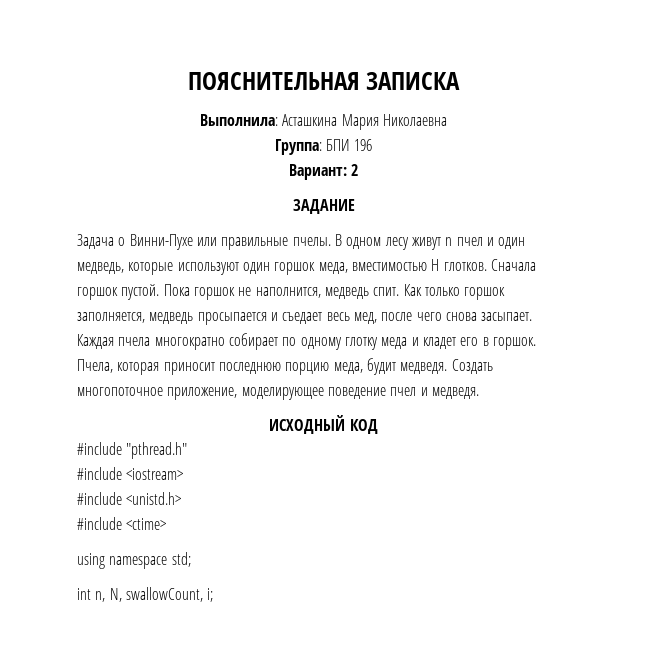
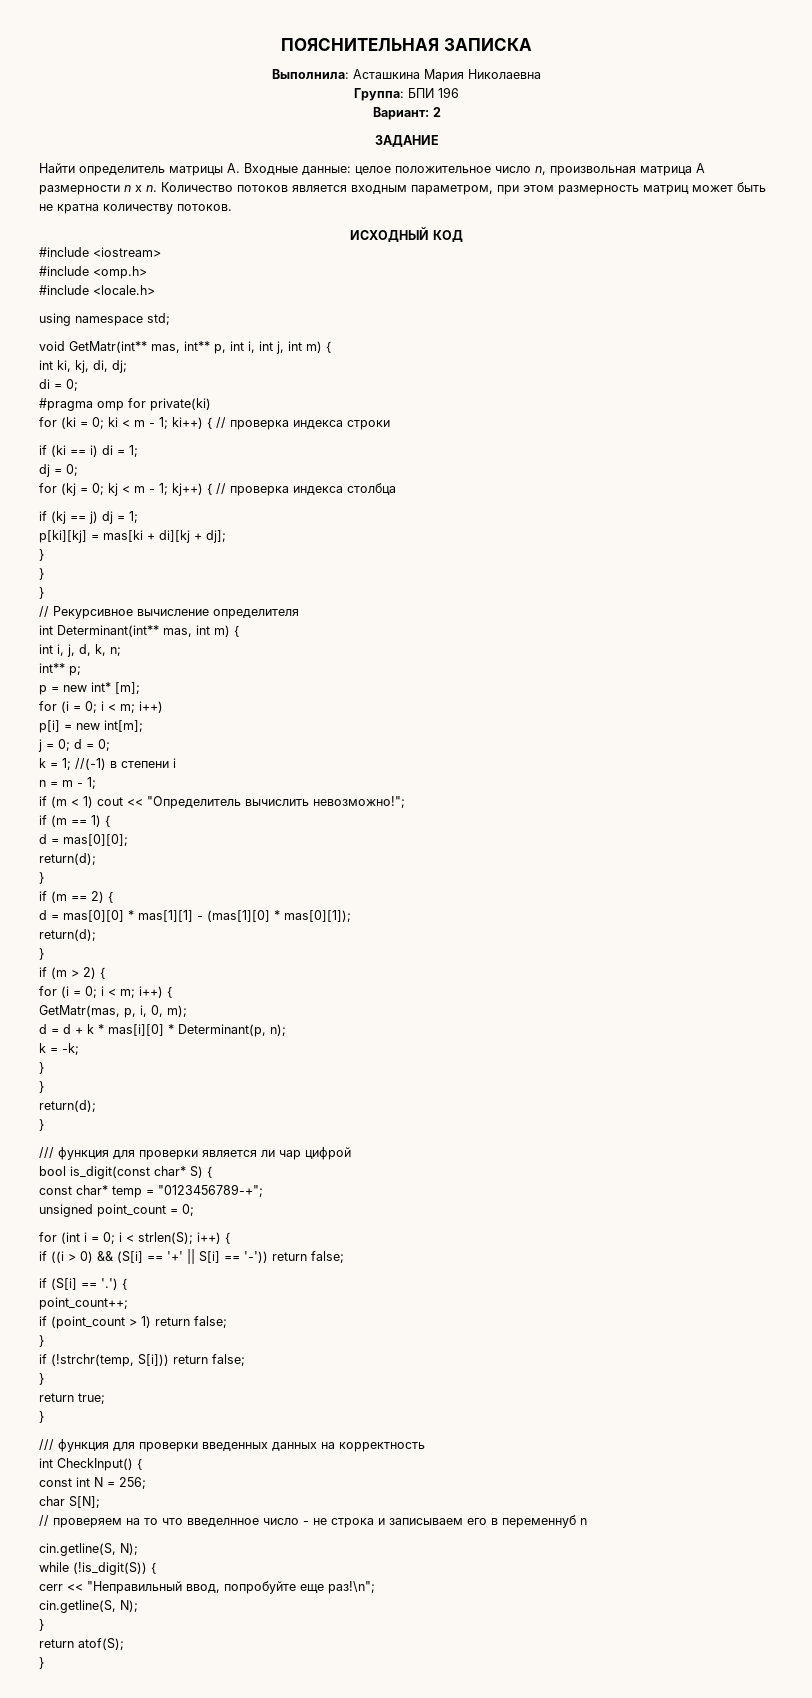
- Задача о Винни-Пухе или правильные пчелы. В одном лесу живут n пчел и один медведь, которые используют один горшок меда, вместимостью Н глотков. Сначала горшок пустой. Пока горшок не наполнится, медведь спит. Как только горшок заполняется, медведь просыпается и съедает весь мед, после чего снова засыпает. Каждая пчела многократно собирает по одному глотку меда и кладет его в горшок. Пчела, которая приносит последнюю порцию меда, будит медведя. Создать многопоточное приложение, моделирующее поведение пчел и медведя.
+ Найти определитель матрицы А. Входные данные: целое положительное число n, произвольная матрица А размерности n х n. Количество потоков является входным параметром, при этом размерность матриц может быть не кратна количеству потоков.
- #include "pthread.h"
- #include <unistd.h>
- #include <ctime>
+ #include <omp.h>
+ #include <locale.h>
- int n, N, swallowCount, i;
+ void GetMatr(int** mas, int** p, int i, int j, int m) {
+ int ki, kj, di, dj;
+ di = 0;
+ #pragma omp for private(ki)
+ for (ki = 0; ki < m - 1; ki++) { // проверка индекса строки
+ if (ki == i) di = 1;
+ dj = 0;
+ for (kj = 0; kj < m - 1; kj++) { // проверка индекса столбца
+ if (kj == j) dj = 1;
+ p[ki][kj] = mas[ki + di][kj + dj];
+ }
+ }
+ }
+ // Рекурсивное вычисление определителя
+ int Determinant(int** mas, int m) {
+ int i, j, d, k, n;
+ int** p;
+ p = new int* [m];
+ for (i = 0; i < m; i++)
+ p[i] = new int[m];
+ j = 0; d = 0;
+ k = 1; //(-1) в степени i
+ n = m - 1;
+ if (m < 1) cout << "Определитель вычислить невозможно!";
+ if (m == 1) {
+ d = mas[0][0];
+ return(d);
+ }
+ if (m == 2) {
+ d = mas[0][0] * mas[1][1] - (mas[1][0] * mas[0][1]);
+ return(d);
+ }
+ if (m > 2) {
+ for (i = 0; i < m; i++) {
+ GetMatr(mas, p, i, 0, m);
+ d = d + k * mas[i][0] * Determinant(p, n);
+ k = -k;
+ }
+ }
+ return(d);
+ }
+ /// функция для проверки является ли чар цифрой
+ bool is_digit(const char* S) {
+ const char* temp = "0123456789-+";
+ unsigned point_count = 0;
+ for (int i = 0; i < strlen(S); i++) {
+ if ((i > 0) && (S[i] == '+' || S[i] == '-')) return false;
+ if (S[i] == '.') {
+ point_count++;
+ if (point_count > 1) return false;
+ }
+ if (!strchr(temp, S[i])) return false;
+ }
+ return true;
+ }
+ /// функция для проверки введенных данных на корректность
+ int CheckInput() {
+ const int N = 256;
+ char S[N];
+ // проверяем на то что введелнное число - не строка и записываем его в переменнуб n
+ cin.getline(S, N);
+ while (!is_digit(S)) {
+ cerr << "Неправильный ввод, попробуйте еще раз!\n";
+ cin.getline(S, N);
+ }
+ return atof(S);
+ }

